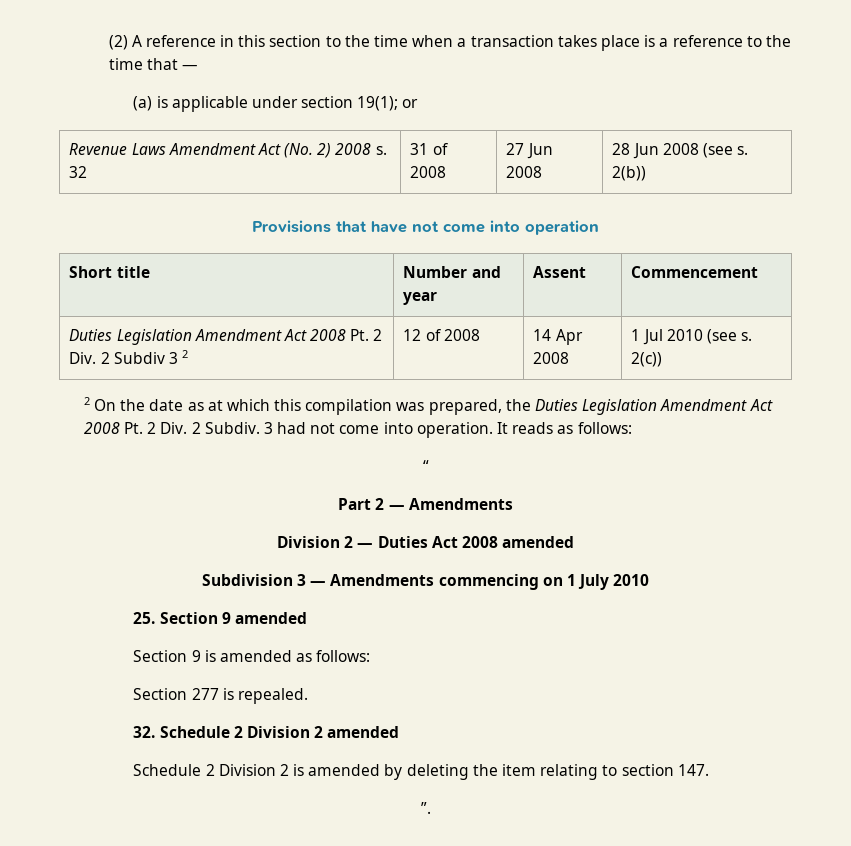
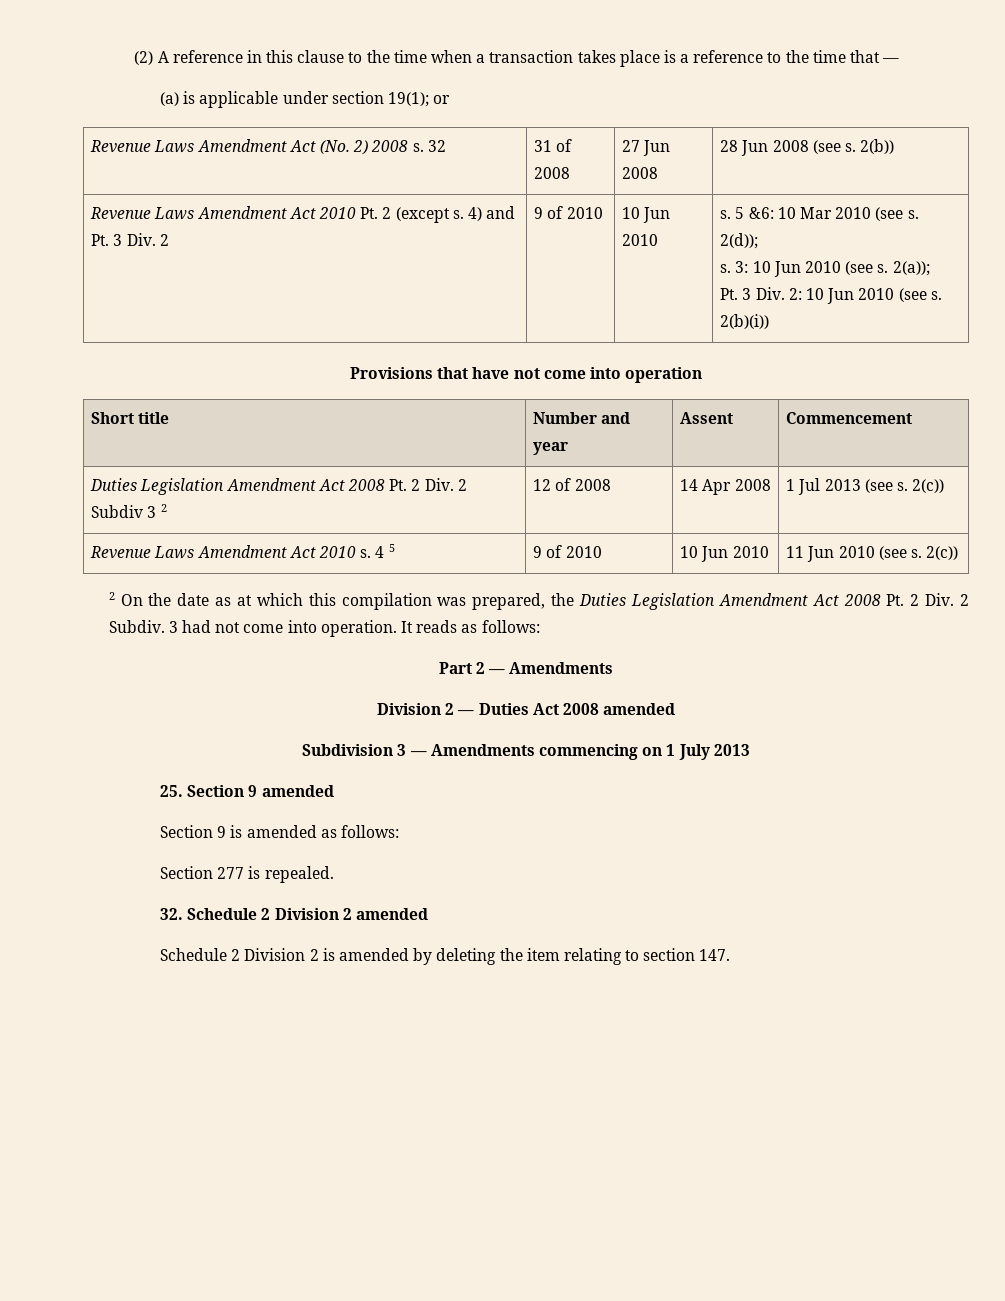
- (2) A reference in this section to the time when a transaction takes place is a reference to the time that —
+ (2) A reference in this clause to the time when a transaction takes place is a reference to the time that —
+ Revenue Laws Amendment Act 2010 Pt. 2 (except s. 4) and Pt. 3 Div. 2 | 9 of 2010 | 10 Jun 2010 | s. 5 &6: 10 Mar 2010 (see s. 2(d));
+ s. 3: 10 Jun 2010 (see s. 2(a));
+ Pt. 3 Div. 2: 10 Jun 2010 (see s. 2(b)(i))
- Duties Legislation Amendment Act 2008 Pt. 2 Div. 2 Subdiv 3 2 | 12 of 2008 | 14 Apr 2008 | 1 Jul 2010 (see s. 2(c))
+ Duties Legislation Amendment Act 2008 Pt. 2 Div. 2 Subdiv 3 2 | 12 of 2008 | 14 Apr 2008 | 1 Jul 2013 (see s. 2(c))
+ Revenue Laws Amendment Act 2010 s. 4 5 | 9 of 2010 | 10 Jun 2010 | 11 Jun 2010 (see s. 2(c))
- “
- Subdivision 3 — Amendments commencing on 1 July 2010
+ Subdivision 3 — Amendments commencing on 1 July 2013
- ”.

